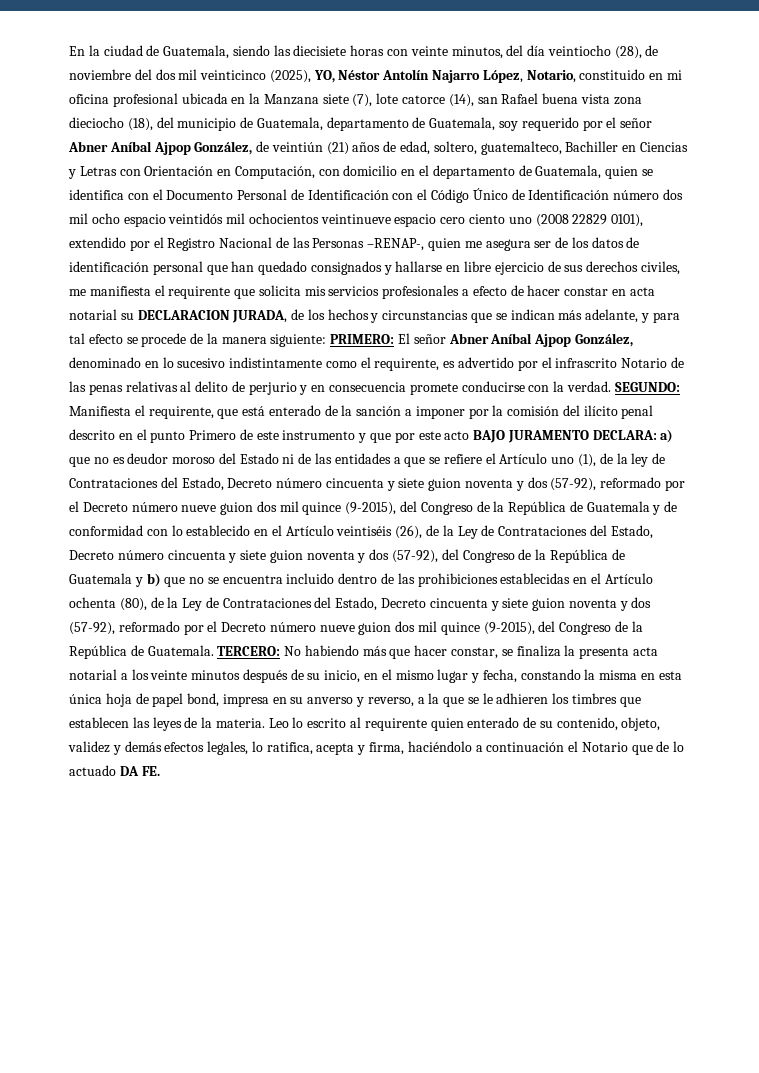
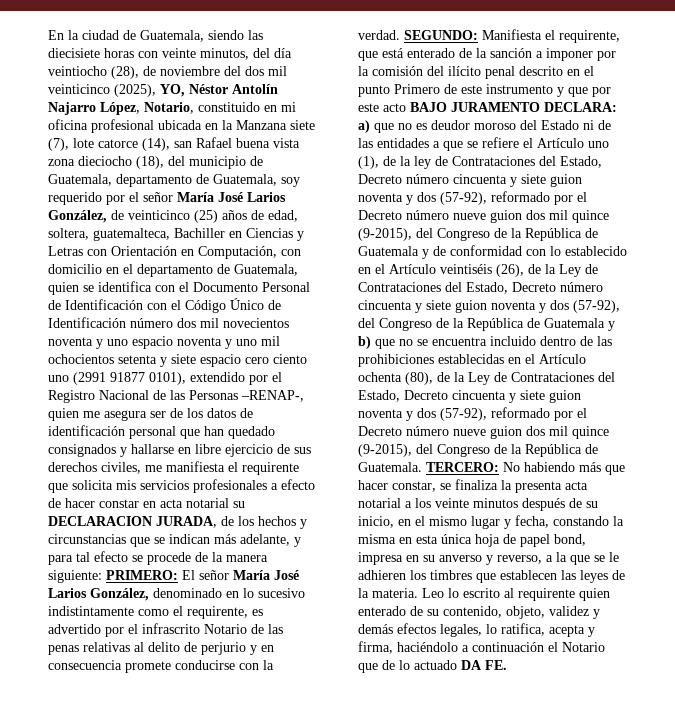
- En la ciudad de Guatemala, siendo las diecisiete horas con veinte minutos, del día veintiocho (28), de noviembre del dos mil veinticinco (2025), YO, Néstor Antolín Najarro López, Notario, constituido en mi oficina profesional ubicada en la Manzana siete (7), lote catorce (14), san Rafael buena vista zona dieciocho (18), del municipio de Guatemala, departamento de Guatemala, soy requerido por el señor Abner Aníbal Ajpop González, de veintiún (21) años de edad, soltero, guatemalteco, Bachiller en Ciencias y Letras con Orientación en Computación, con domicilio en el departamento de Guatemala, quien se identifica con el Documento Personal de Identificación con el Código Único de Identificación número dos mil ocho espacio veintidós mil ochocientos veintinueve espacio cero ciento uno (2008 22829 0101), extendido por el Registro Nacional de las Personas –RENAP-, quien me asegura ser de los datos de identificación personal que han quedado consignados y hallarse en libre ejercicio de sus derechos civiles, me manifiesta el requirente que solicita mis servicios profesionales a efecto de hacer constar en acta notarial su DECLARACION JURADA, de los hechos y circunstancias que se indican más adelante, y para tal efecto se procede de la manera siguiente:
+ En la ciudad de Guatemala, siendo las diecisiete horas con veinte minutos, del día veintiocho (28), de noviembre del dos mil veinticinco (2025), YO, Néstor Antolín Najarro López, Notario, constituido en mi oficina profesional ubicada en la Manzana siete (7), lote catorce (14), san Rafael buena vista zona dieciocho (18), del municipio de Guatemala, departamento de Guatemala, soy requerido por el señor María José Larios González, de veinticinco (25) años de edad, soltera, guatemalteca, Bachiller en Ciencias y Letras con Orientación en Computación, con domicilio en el departamento de Guatemala, quien se identifica con el Documento Personal de Identificación con el Código Único de Identificación número dos mil novecientos noventa y uno espacio noventa y uno mil ochocientos setenta y siete espacio cero ciento uno (2991 91877 0101), extendido por el Registro Nacional de las Personas –RENAP-, quien me asegura ser de los datos de identificación personal que han quedado consignados y hallarse en libre ejercicio de sus derechos civiles, me manifiesta el requirente que solicita mis servicios profesionales a efecto de hacer constar en acta notarial su DECLARACION JURADA, de los hechos y circunstancias que se indican más adelante, y para tal efecto se procede de la manera siguiente:
- El señor Abner Aníbal Ajpop González, denominado en lo sucesivo indistintamente como el requirente, es advertido por el infrascrito Notario de las penas relativas al delito de perjurio y en consecuencia promete conducirse con la verdad.
+ El señor María José Larios González, denominado en lo sucesivo indistintamente como el requirente, es advertido por el infrascrito Notario de las penas relativas al delito de perjurio y en consecuencia promete conducirse con la verdad.

